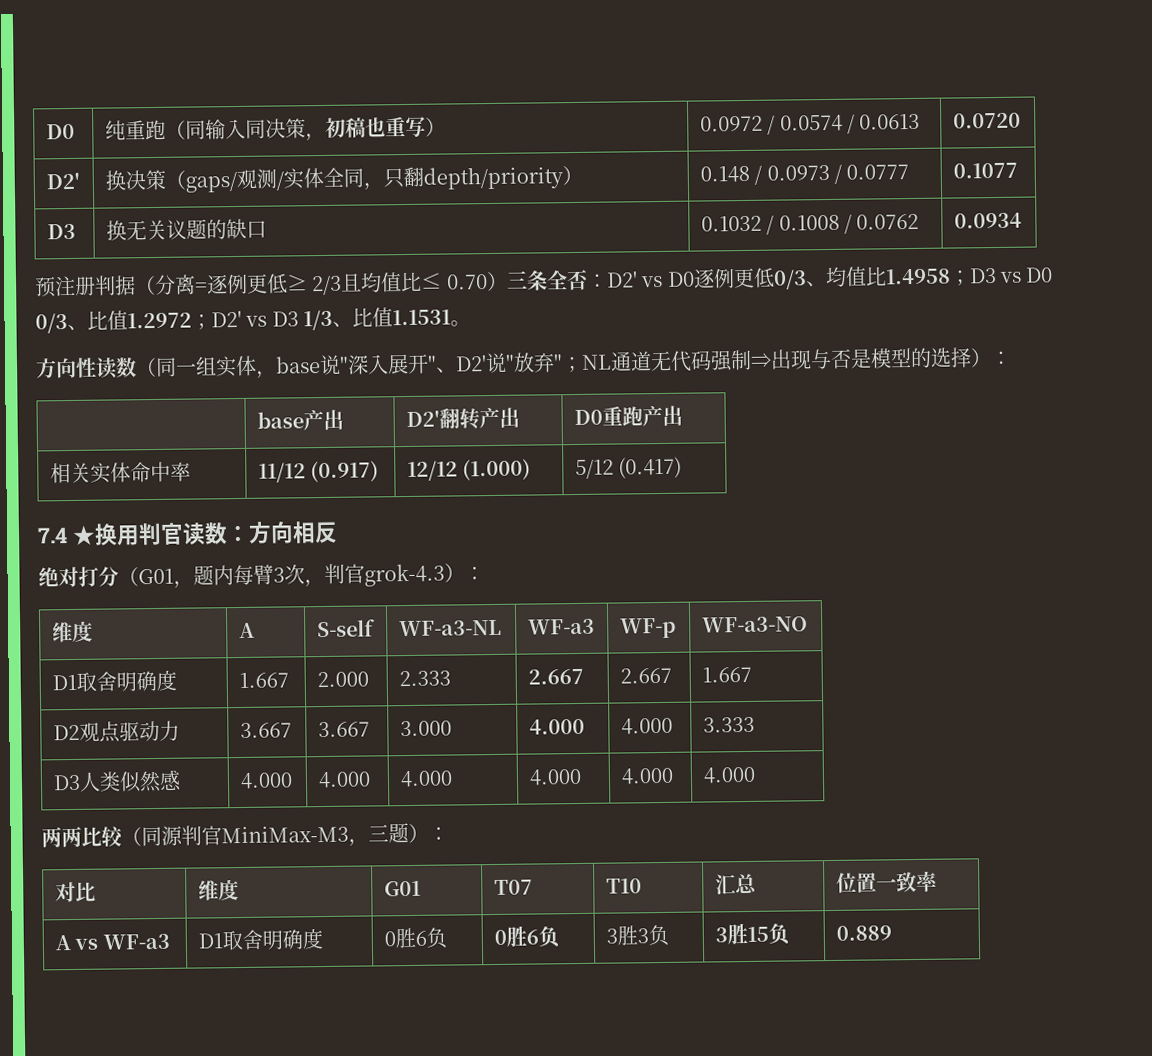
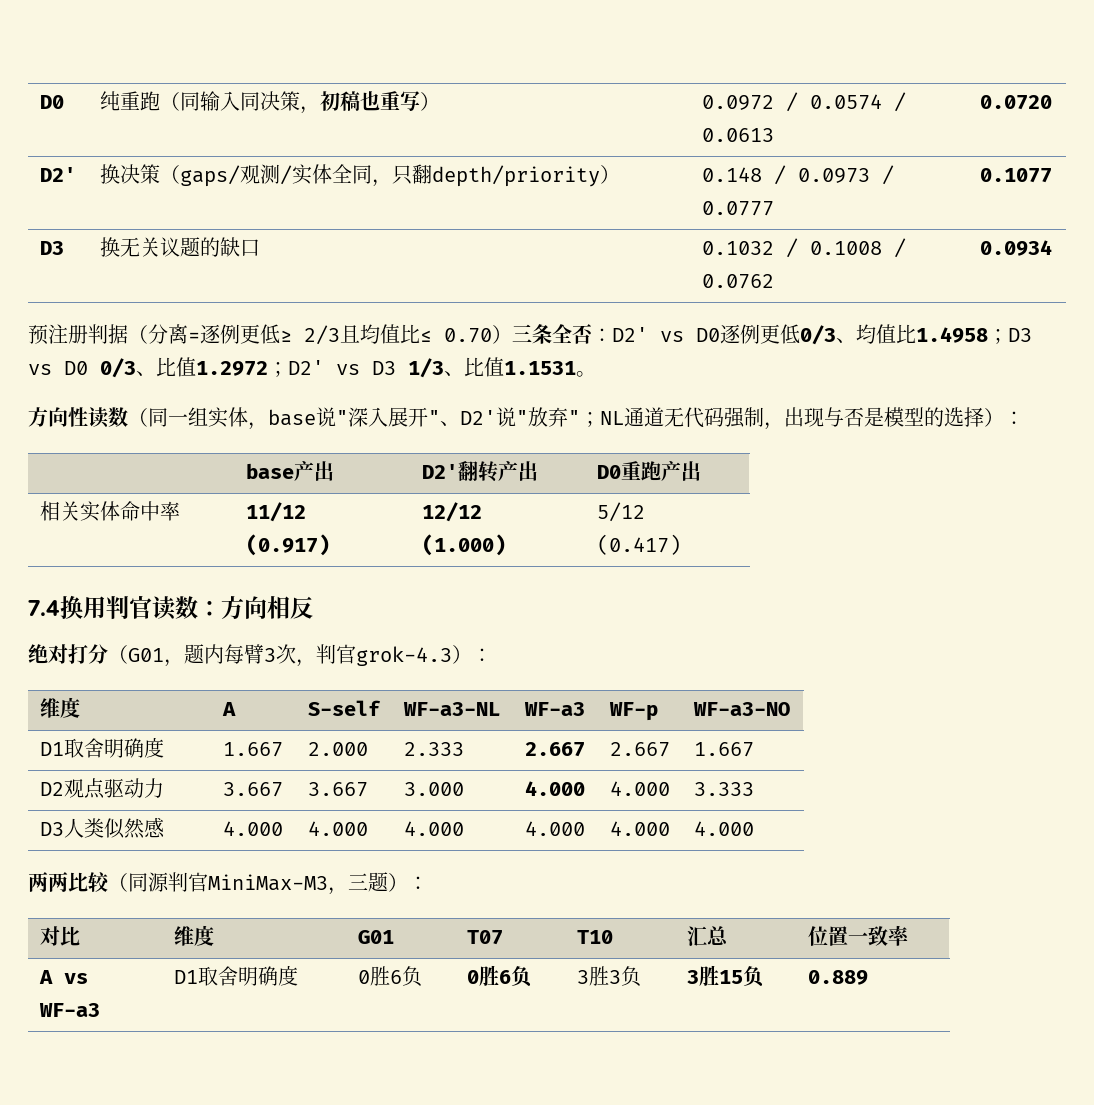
- 方向性读数（同一组实体，base说"深入展开"、D2'说"放弃"；NL通道无代码强制⇒出现与否是模型的选择）：
+ 方向性读数（同一组实体，base说"深入展开"、D2'说"放弃"；NL通道无代码强制，出现与否是模型的选择）：
- 7.4 ★换用判官读数：方向相反
+ 7.4换用判官读数：方向相反

